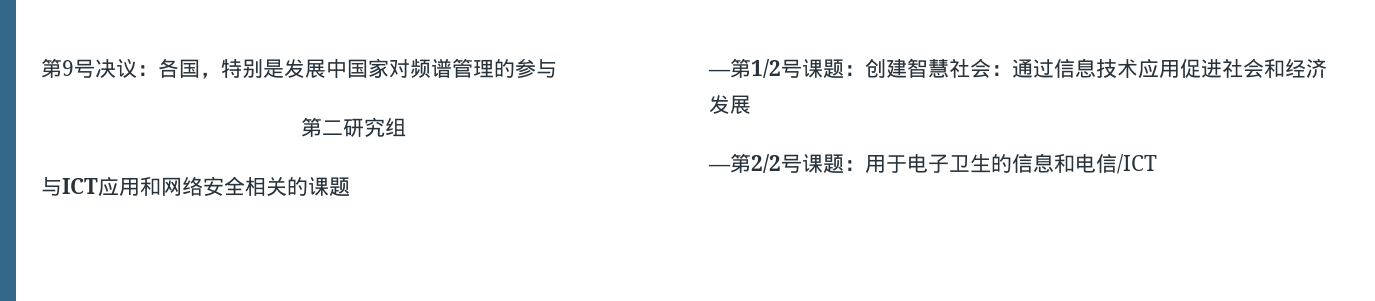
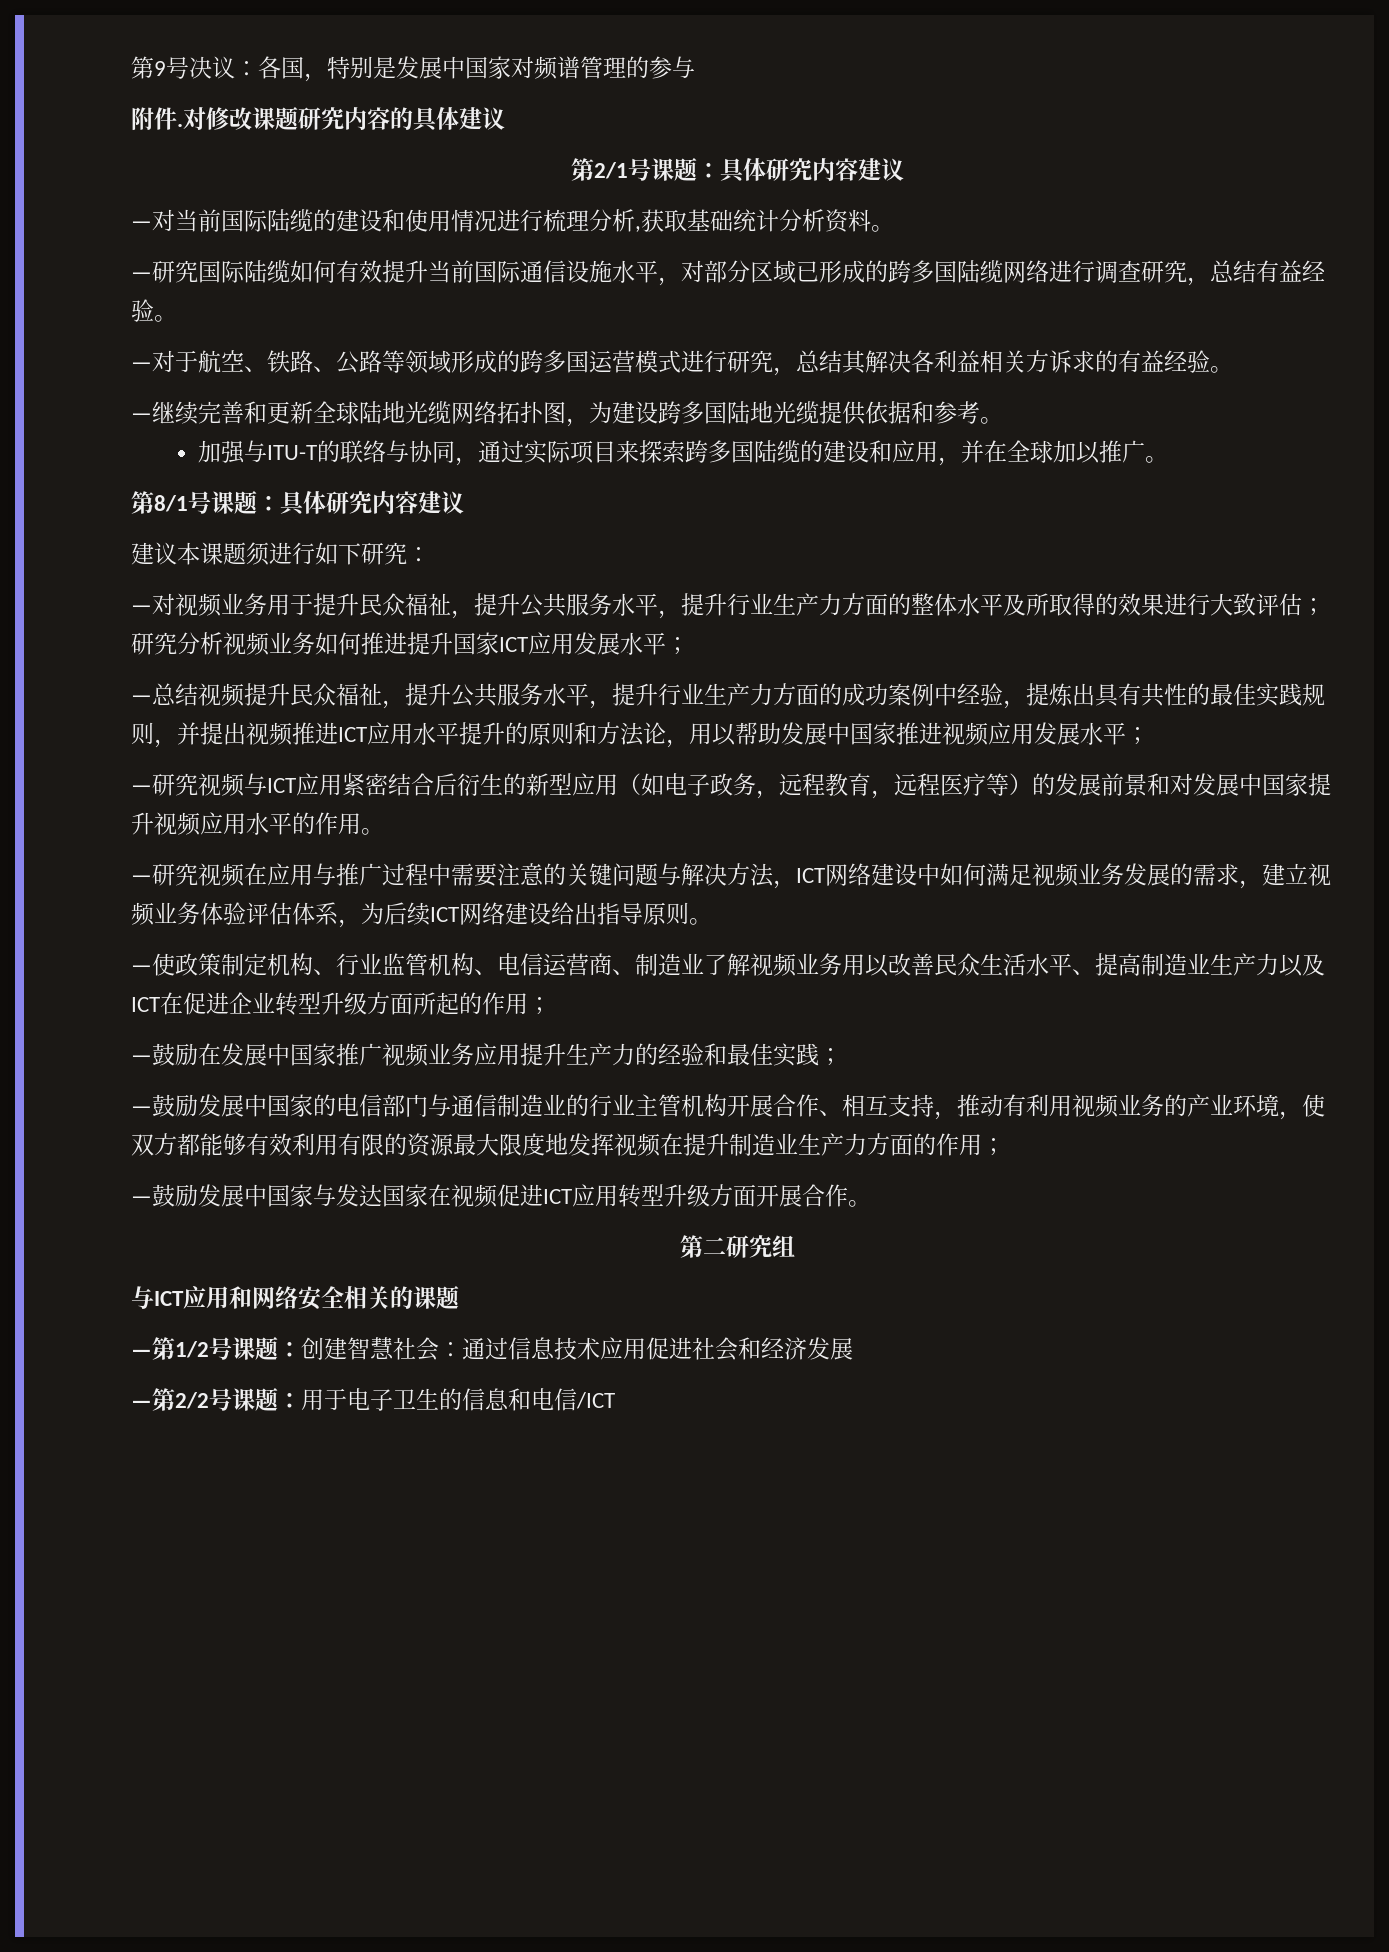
+ 附件.对修改课题研究内容的具体建议
+ 第2/1号课题：具体研究内容建议
+ —对当前国际陆缆的建设和使用情况进行梳理分析,获取基础统计分析资料。
+ —研究国际陆缆如何有效提升当前国际通信设施水平，对部分区域已形成的跨多国陆缆网络进行调查研究，总结有益经验。
+ —对于航空、铁路、公路等领域形成的跨多国运营模式进行研究，总结其解决各利益相关方诉求的有益经验。
+ —继续完善和更新全球陆地光缆网络拓扑图，为建设跨多国陆地光缆提供依据和参考。
+ 加强与ITU-T的联络与协同，通过实际项目来探索跨多国陆缆的建设和应用，并在全球加以推广。
+ 第8/1号课题：具体研究内容建议
+ 建议本课题须进行如下研究：
+ —对视频业务用于提升民众福祉，提升公共服务水平，提升行业生产力方面的整体水平及所取得的效果进行大致评估；研究分析视频业务如何推进提升国家ICT应用发展水平；
+ —总结视频提升民众福祉，提升公共服务水平，提升行业生产力方面的成功案例中经验，提炼出具有共性的最佳实践规则，并提出视频推进ICT应用水平提升的原则和方法论，用以帮助发展中国家推进视频应用发展水平；
+ —研究视频与ICT应用紧密结合后衍生的新型应用（如电子政务，远程教育，远程医疗等）的发展前景和对发展中国家提升视频应用水平的作用。
+ —研究视频在应用与推广过程中需要注意的关键问题与解决方法，ICT网络建设中如何满足视频业务发展的需求，建立视频业务体验评估体系，为后续ICT网络建设给出指导原则。
+ —使政策制定机构、行业监管机构、电信运营商、制造业了解视频业务用以改善民众生活水平、提高制造业生产力以及ICT在促进企业转型升级方面所起的作用；
+ —鼓励在发展中国家推广视频业务应用提升生产力的经验和最佳实践；
+ —鼓励发展中国家的电信部门与通信制造业的行业主管机构开展合作、相互支持，推动有利用视频业务的产业环境，使双方都能够有效利用有限的资源最大限度地发挥视频在提升制造业生产力方面的作用；
+ —鼓励发展中国家与发达国家在视频促进ICT应用转型升级方面开展合作。

